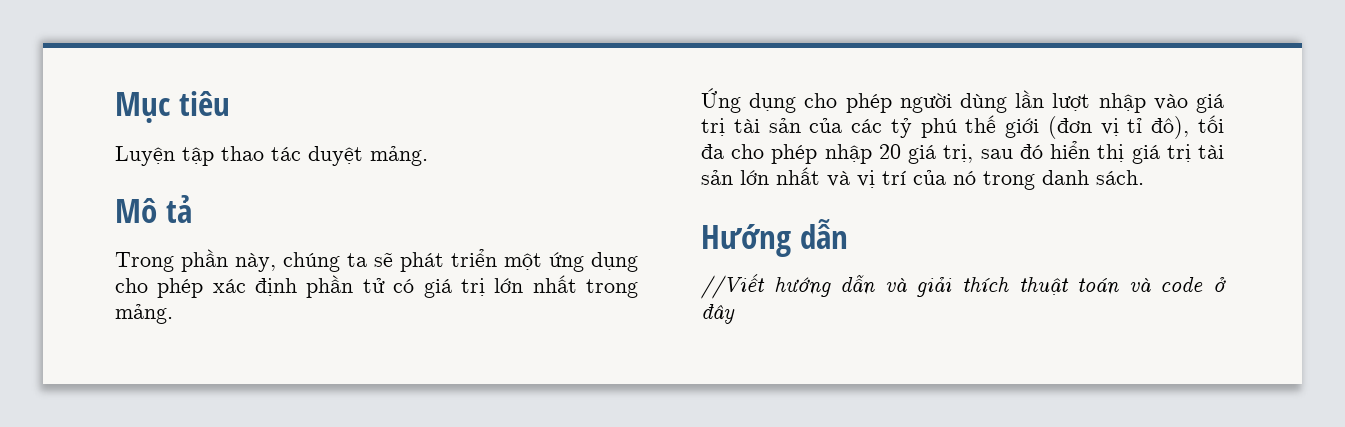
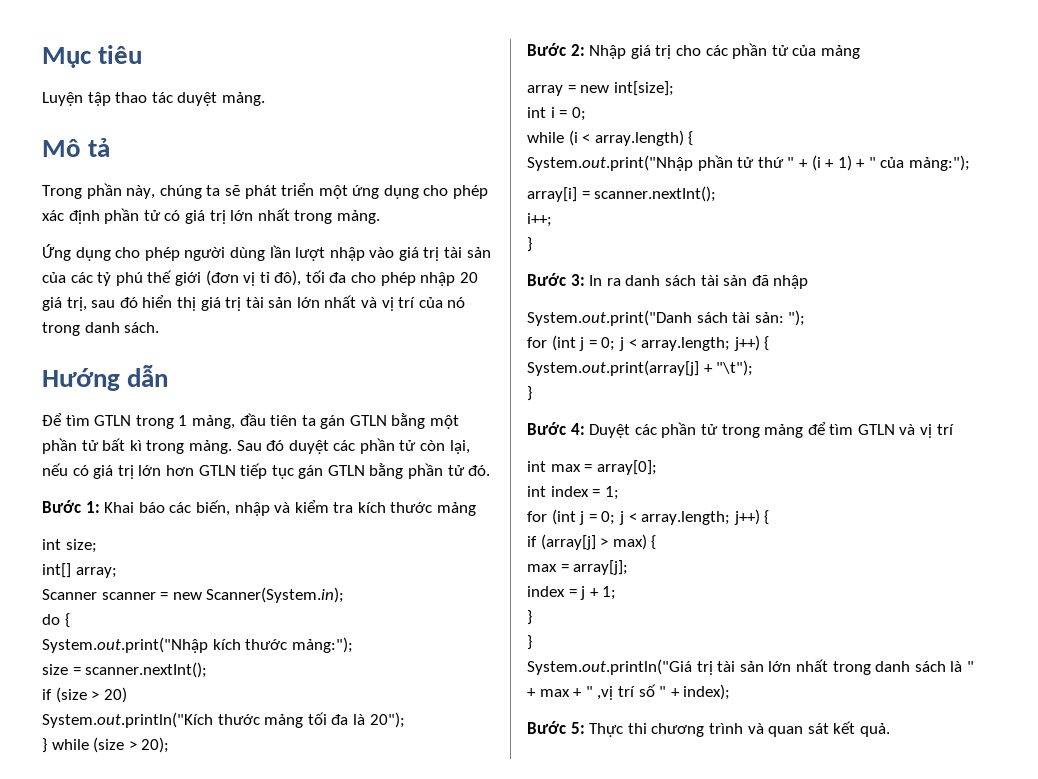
- //Viết hướng dẫn và giải thích thuật toán và code ở đây
+ Để tìm GTLN trong 1 mảng, đầu tiên ta gán GTLN bằng một phần tử bất kì trong mảng. Sau đó duyệt các phần tử còn lại, nếu có giá trị lớn hơn GTLN tiếp tục gán GTLN bằng phần tử đó.
+ Bước 1: Khai báo các biến, nhập và kiểm tra kích thước mảng
+ int size;
+ int[] array;
+ Scanner scanner = new Scanner(System.in);
+ do {
+ System.out.print("Nhập kích thước mảng:");
+ size = scanner.nextInt();
+ if (size > 20)
+ System.out.println("Kích thước mảng tối đa là 20");
+ } while (size > 20);
+ Bước 2: Nhập giá trị cho các phần tử của mảng
+ array = new int[size];
+ int i = 0;
+ while (i < array.length) {
+ System.out.print("Nhập phần tử thứ " + (i + 1) + " của mảng:");
+ array[i] = scanner.nextInt();
+ i++;
+ }
+ Bước 3: In ra danh sách tài sản đã nhập
+ System.out.print("Danh sách tài sản: ");
+ for (int j = 0; j < array.length; j++) {
+ System.out.print(array[j] + "\t");
+ }
+ Bước 4: Duyệt các phần tử trong mảng để tìm GTLN và vị trí
+ int max = array[0];
+ int index = 1;
+ for (int j = 0; j < array.length; j++) {
+ if (array[j] > max) {
+ max = array[j];
+ index = j + 1;
+ }
+ }
+ System.out.println("Giá trị tài sản lớn nhất trong danh sách là " + max + " ,vị trí số " + index);
+ Bước 5: Thực thi chương trình và quan sát kết quả.

